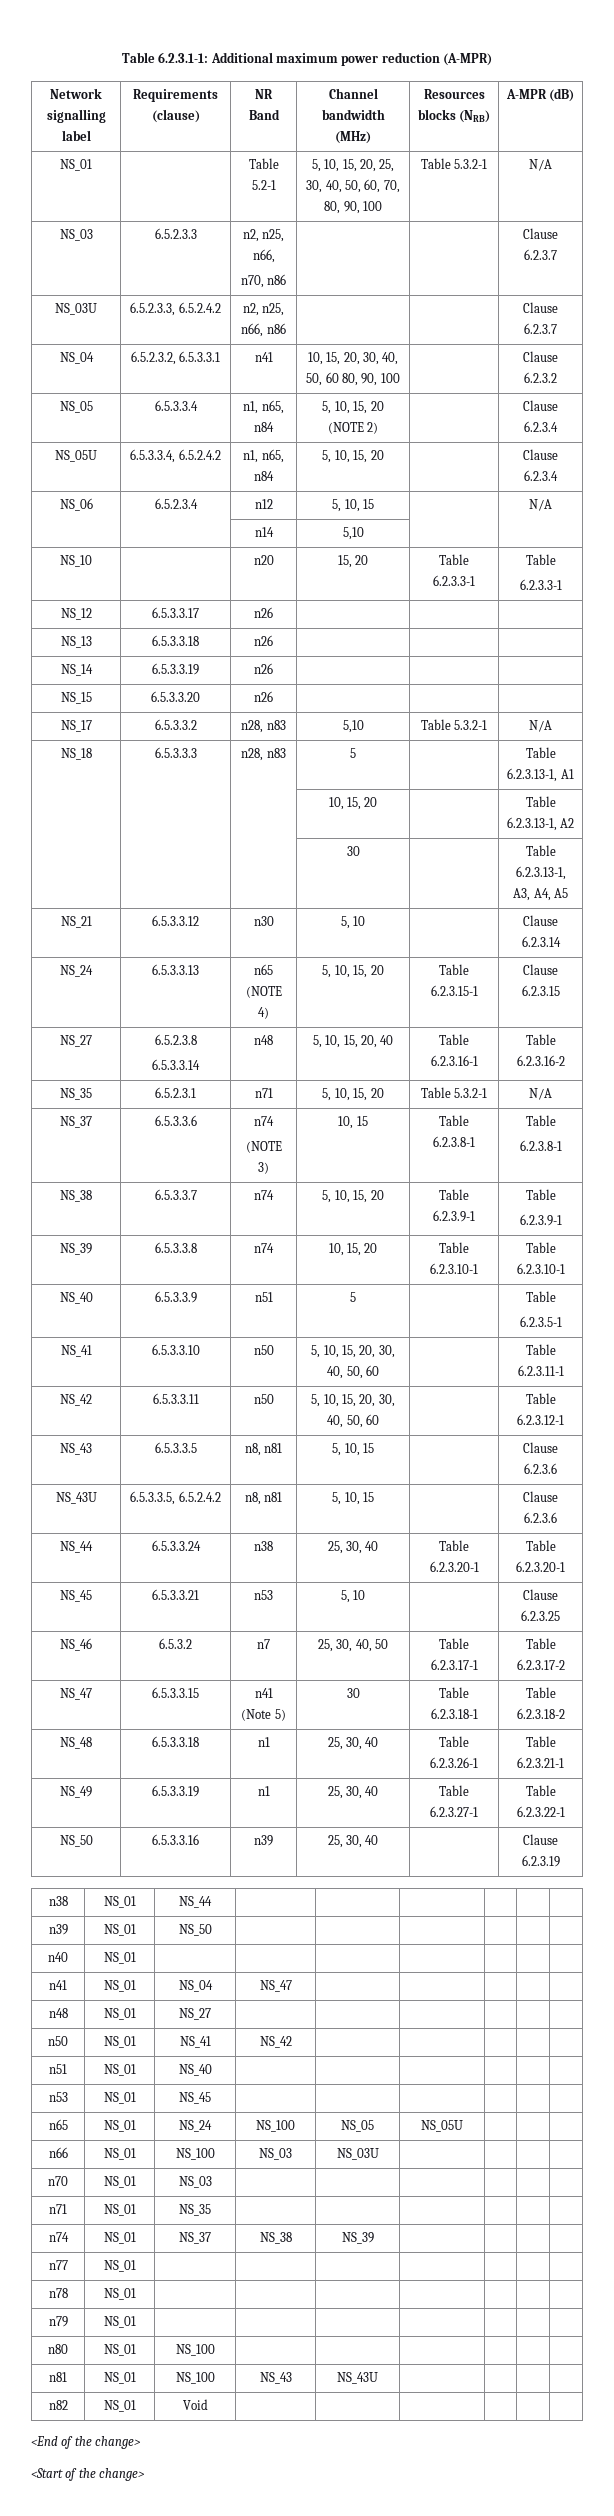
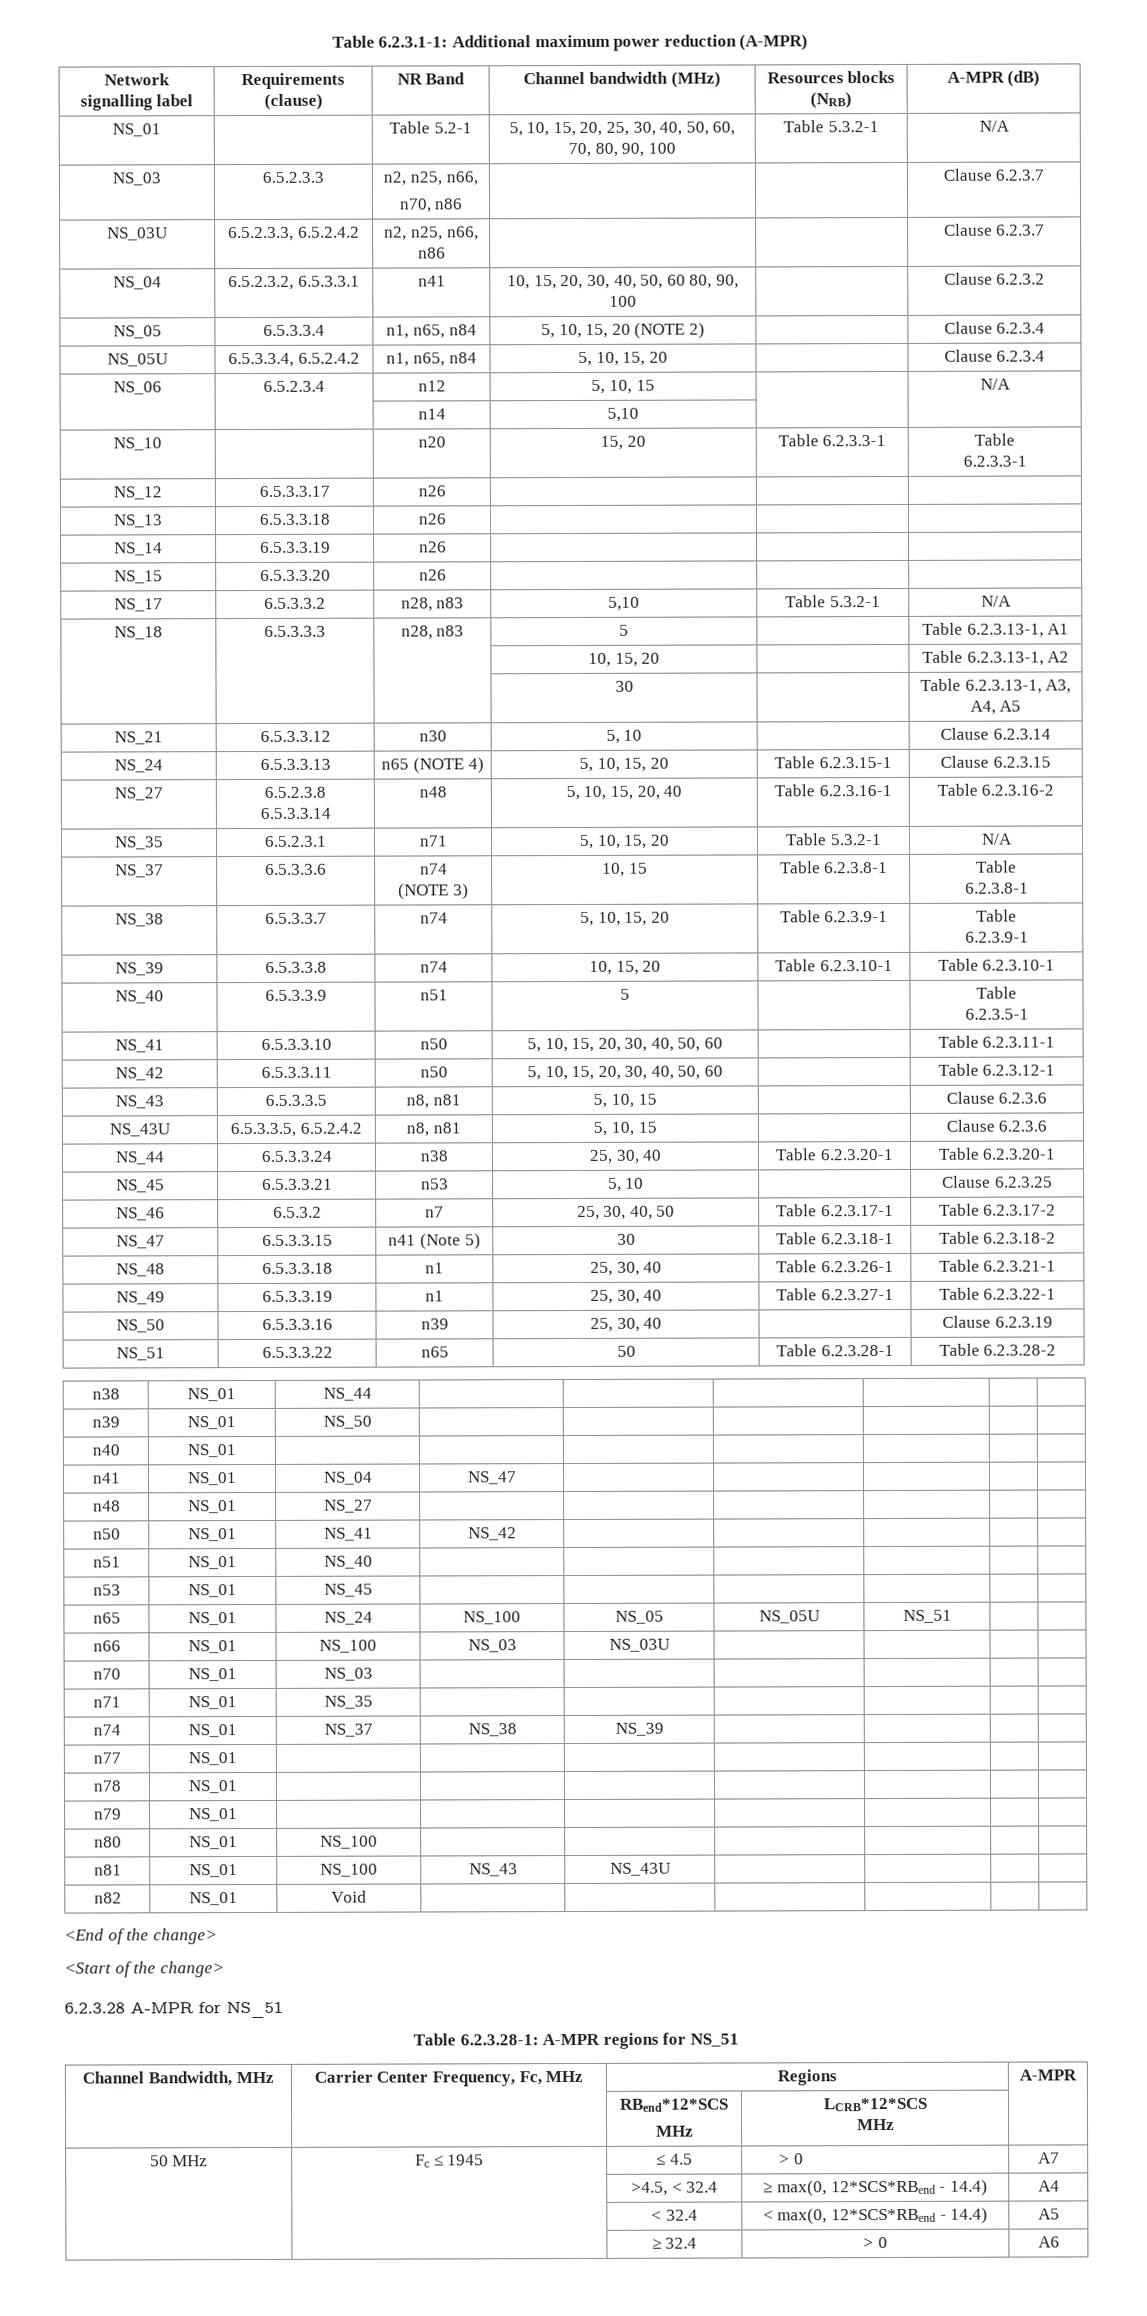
+ NS_51 | 6.5.3.3.22 | n65 | 50 | Table 6.2.3.28-1 | Table 6.2.3.28-2
- n65 | NS_01 | NS_24 | NS_100 | NS_05 | NS_05U | | |
+ n65 | NS_01 | NS_24 | NS_100 | NS_05 | NS_05U | NS_51 | |
+ 6.2.3.28 A-MPR for NS_51
+ Table 6.2.3.28-1: A-MPR regions for NS_51
+ Channel Bandwidth, MHz | Carrier Center Frequency, Fc, MHz | Regions | A-MPR
+ | | RBend*12*SCS
+ MHz | LCRB*12*SCS
+ MHz |
+ 50 MHz | Fc ≤ 1945 | ≤ 4.5 | > 0 | A7
+ | | >4.5, < 32.4 | ≥ max(0, 12*SCS*RBend - 14.4) | A4
+ | | < 32.4 | < max(0, 12*SCS*RBend - 14.4) | A5
+ | | ≥ 32.4 | > 0 | A6

